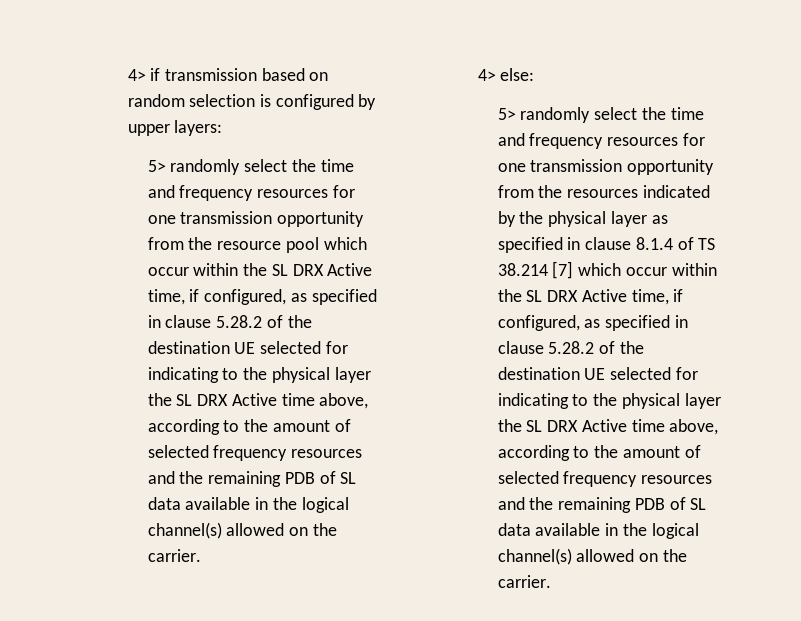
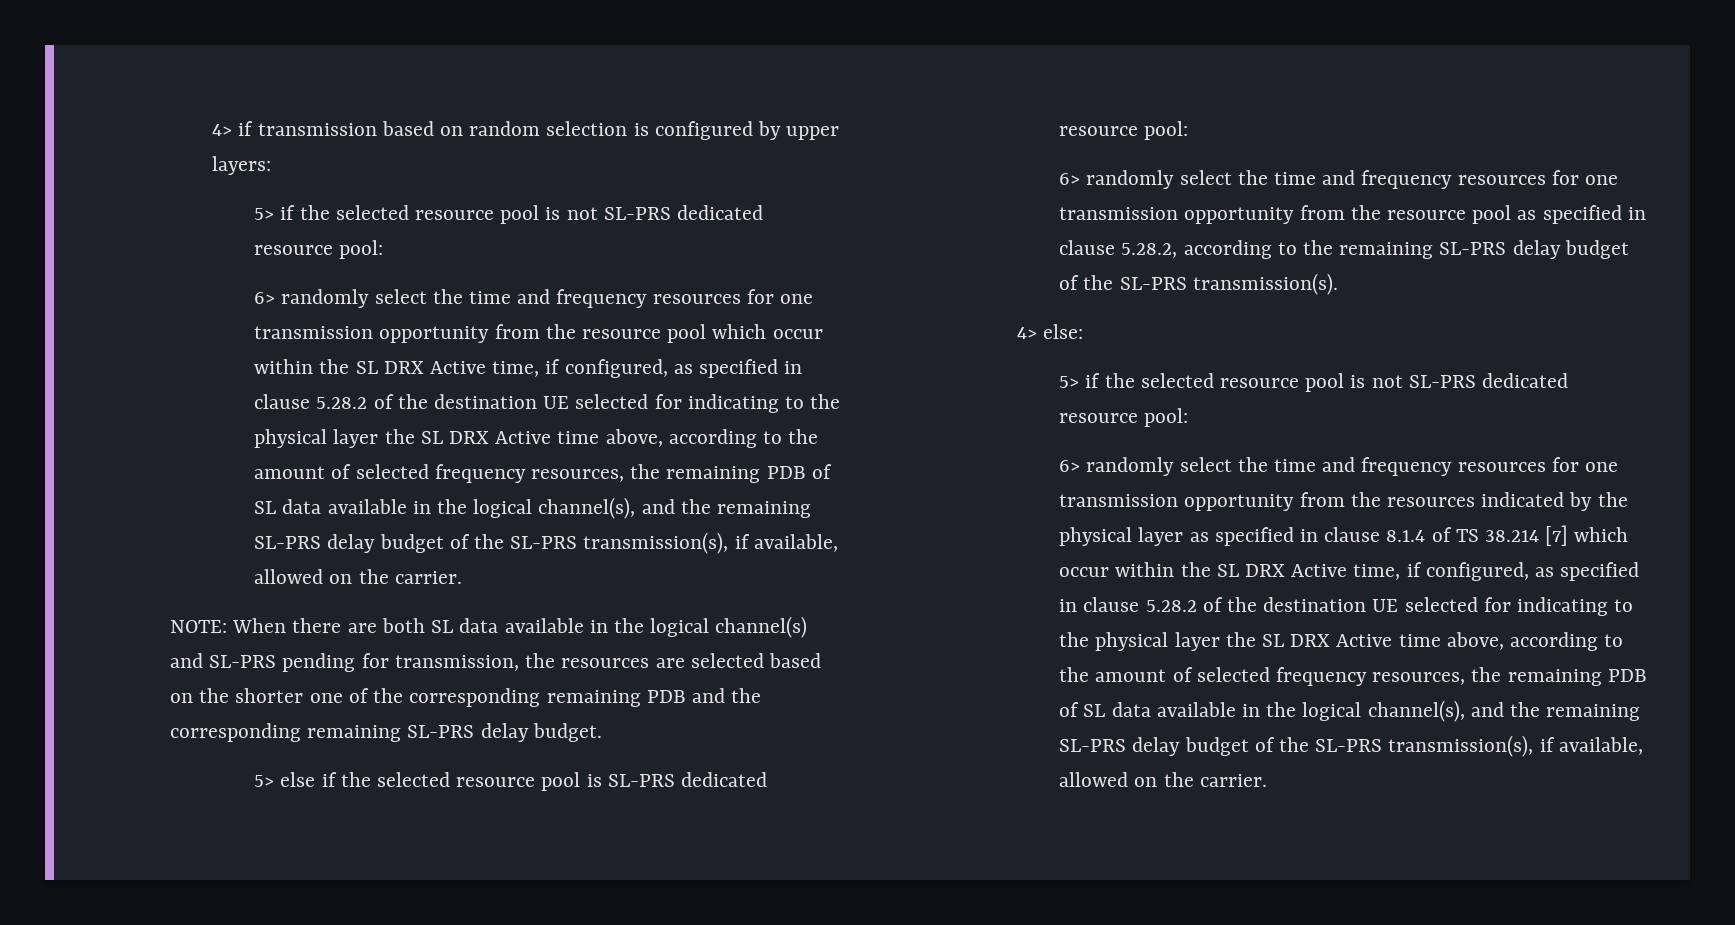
  4> if transmission based on random selection is configured by upper layers:
- 5> randomly select the time and frequency resources for one transmission opportunity from the resource pool which occur within the SL DRX Active time, if configured, as specified in clause 5.28.2 of the destination UE selected for indicating to the physical layer the SL DRX Active time above, according to the amount of selected frequency resources and the remaining PDB of SL data available in the logical channel(s) allowed on the carrier.
+ 5> if the selected resource pool is not SL-PRS dedicated resource pool:
+ 6> randomly select the time and frequency resources for one transmission opportunity from the resource pool which occur within the SL DRX Active time, if configured, as specified in clause 5.28.2 of the destination UE selected for indicating to the physical layer the SL DRX Active time above, according to the amount of selected frequency resources, the remaining PDB of SL data available in the logical channel(s), and the remaining SL-PRS delay budget of the SL-PRS transmission(s), if available, allowed on the carrier.
+ NOTE: When there are both SL data available in the logical channel(s) and SL-PRS pending for transmission, the resources are selected based on the shorter one of the corresponding remaining PDB and the corresponding remaining SL-PRS delay budget.
+ 5> else if the selected resource pool is SL-PRS dedicated resource pool:
+ 6> randomly select the time and frequency resources for one transmission opportunity from the resource pool as specified in clause 5.28.2, according to the remaining SL-PRS delay budget of the SL-PRS transmission(s).
  4> else:
- 5> randomly select the time and frequency resources for one transmission opportunity from the resources indicated by the physical layer as specified in clause 8.1.4 of TS 38.214 [7] which occur within the SL DRX Active time, if configured, as specified in clause 5.28.2 of the destination UE selected for indicating to the physical layer the SL DRX Active time above, according to the amount of selected frequency resources and the remaining PDB of SL data available in the logical channel(s) allowed on the carrier.
+ 5> if the selected resource pool is not SL-PRS dedicated resource pool:
+ 6> randomly select the time and frequency resources for one transmission opportunity from the resources indicated by the physical layer as specified in clause 8.1.4 of TS 38.214 [7] which occur within the SL DRX Active time, if configured, as specified in clause 5.28.2 of the destination UE selected for indicating to the physical layer the SL DRX Active time above, according to the amount of selected frequency resources, the remaining PDB of SL data available in the logical channel(s), and the remaining SL-PRS delay budget of the SL-PRS transmission(s), if available, allowed on the carrier.

